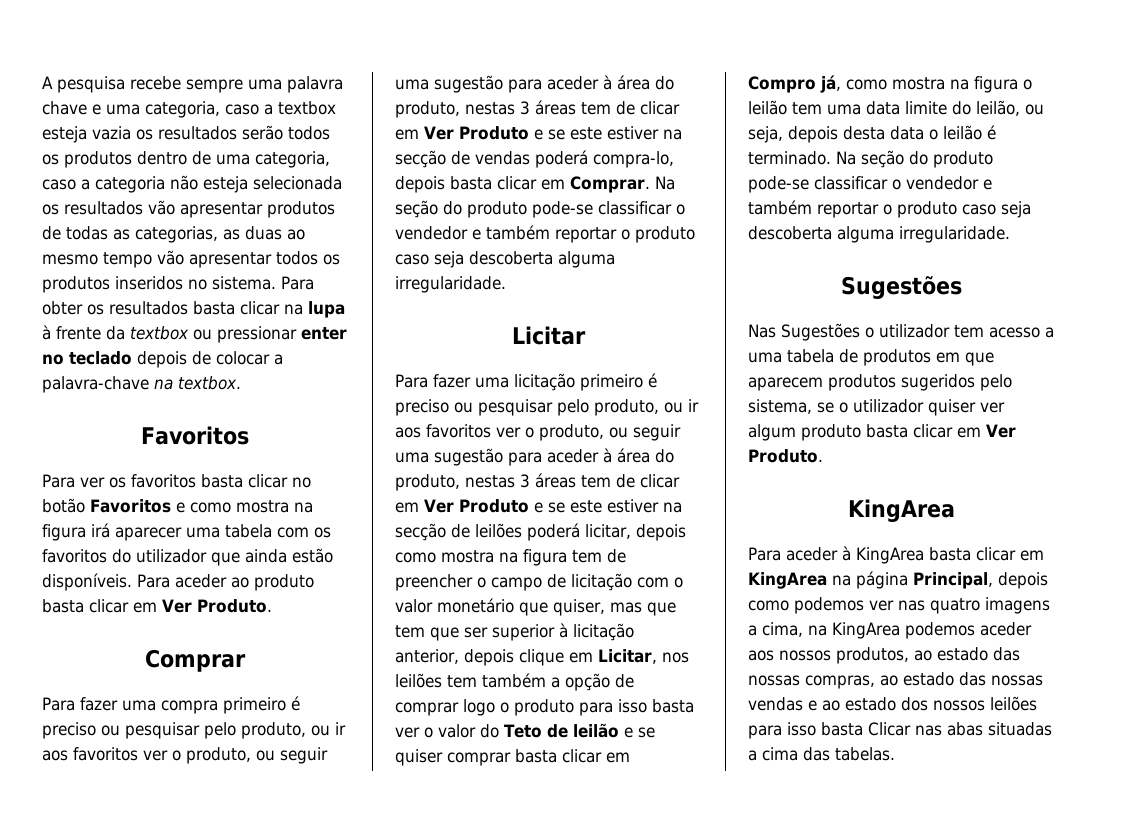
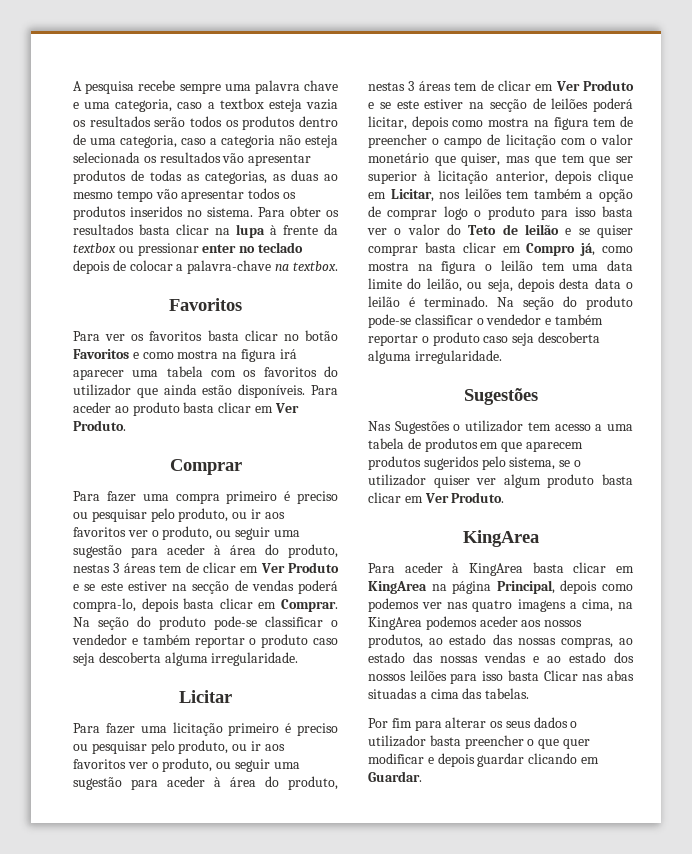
+ Por fim para alterar os seus dados o utilizador basta preencher o que quer modificar e depois guardar clicando em Guardar.

